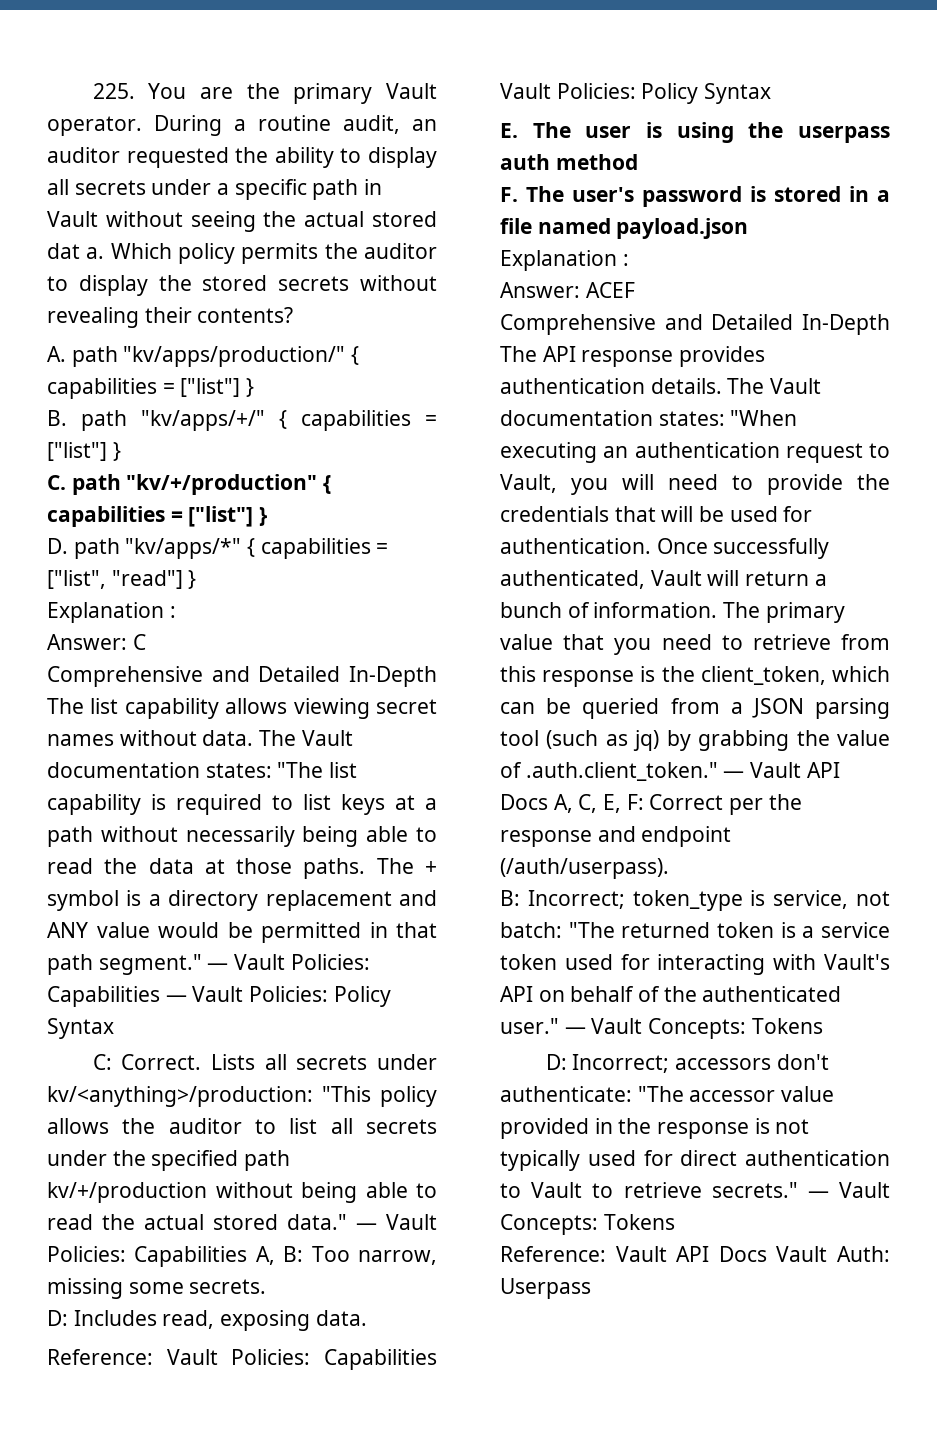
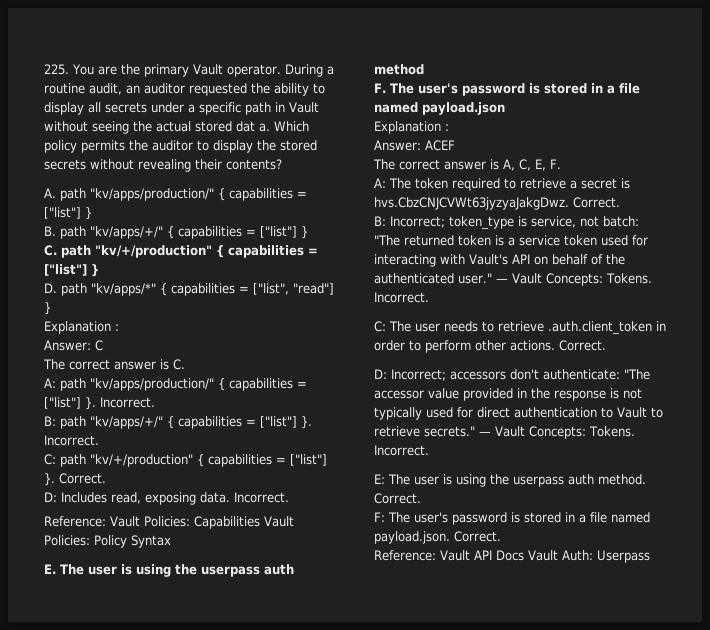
- Comprehensive and Detailed In-Depth The list capability allows viewing secret names without data. The Vault documentation states: "The list capability is required to list keys at a path without necessarily being able to read the data at those paths. The + symbol is a directory replacement and ANY value would be permitted in that path segment." — Vault Policies: Capabilities — Vault Policies: Policy Syntax
- C: Correct. Lists all secrets under kv/<anything>/production: "This policy allows the auditor to list all secrets under the specified path kv/+/production without being able to read the actual stored data." — Vault Policies: Capabilities A, B: Too narrow, missing some secrets.
+ The correct answer is C.
+ A: path "kv/apps/production/" { capabilities = ["list"] }. Incorrect.
+ B: path "kv/apps/+/" { capabilities = ["list"] }. Incorrect.
+ C: path "kv/+/production" { capabilities = ["list"] }. Correct.
- D: Includes read, exposing data.
+ D: Includes read, exposing data. Incorrect.
- Comprehensive and Detailed In-Depth The API response provides authentication details. The Vault documentation states: "When executing an authentication request to Vault, you will need to provide the credentials that will be used for authentication. Once successfully authenticated, Vault will return a bunch of information. The primary value that you need to retrieve from this response is the client_token, which can be queried from a JSON parsing tool (such as jq) by grabbing the value of .auth.client_token." — Vault API Docs A, C, E, F: Correct per the response and endpoint (/auth/userpass).
+ The correct answer is A, C, E, F.
+ A: The token required to retrieve a secret is hvs.CbzCNJCVWt63jyzyaJakgDwz. Correct.
- B: Incorrect; token_type is service, not batch: "The returned token is a service token used for interacting with Vault's API on behalf of the authenticated user." — Vault Concepts: Tokens
+ B: Incorrect; token_type is service, not batch: "The returned token is a service token used for interacting with Vault's API on behalf of the authenticated user." — Vault Concepts: Tokens. Incorrect.
+ C: The user needs to retrieve .auth.client_token in order to perform other actions. Correct.
- D: Incorrect; accessors don't authenticate: "The accessor value provided in the response is not typically used for direct authentication to Vault to retrieve secrets." — Vault Concepts: Tokens
+ D: Incorrect; accessors don't authenticate: "The accessor value provided in the response is not typically used for direct authentication to Vault to retrieve secrets." — Vault Concepts: Tokens. Incorrect.
+ E: The user is using the userpass auth method. Correct.
+ F: The user's password is stored in a file named payload.json. Correct.

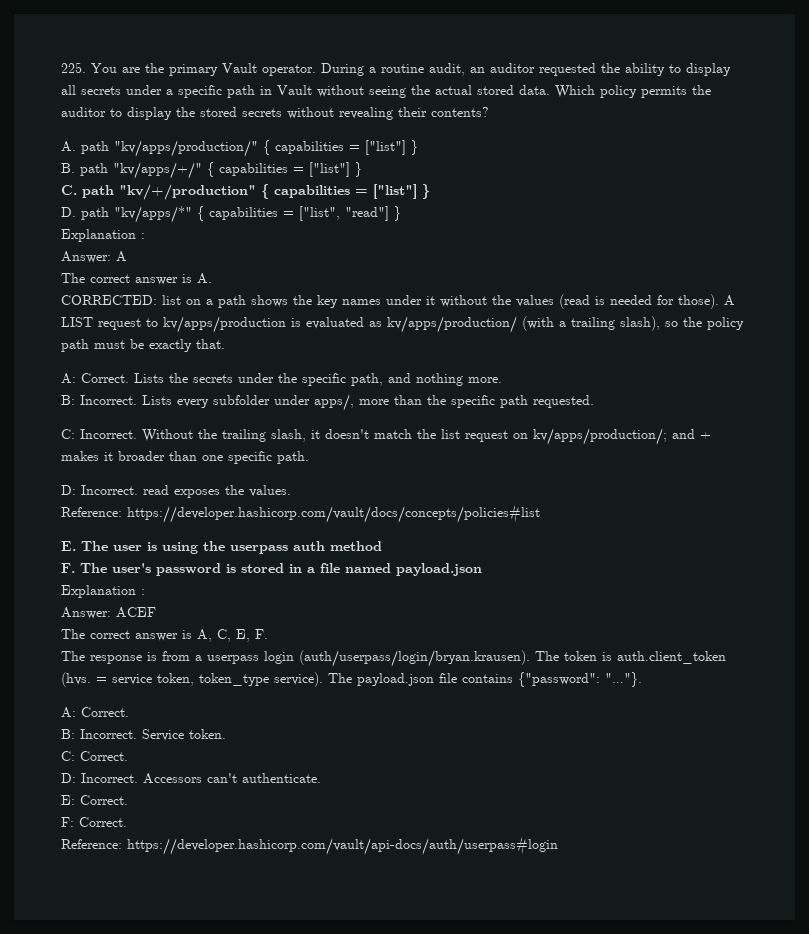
- During a routine audit, an auditor requested the ability to display all secrets under a specific path in Vault without seeing the actual stored dat a.
+ During a routine audit, an auditor requested the ability to display all secrets under a specific path in Vault without seeing the actual stored data.
- Answer: C
- The correct answer is C.
- A: path "kv/apps/production/" { capabilities = ["list"] }. Incorrect.
- B: path "kv/apps/+/" { capabilities = ["list"] }. Incorrect.
- C: path "kv/+/production" { capabilities = ["list"] }. Correct.
- D: Includes read, exposing data. Incorrect.
- Reference: Vault Policies: Capabilities Vault Policies: Policy Syntax
+ Answer: A
+ The correct answer is A.
+ CORRECTED: list on a path shows the key names under it without the values (read is needed for those). A LIST request to kv/apps/production is evaluated as kv/apps/production/ (with a trailing slash), so the policy path must be exactly that.
+ A: Correct. Lists the secrets under the specific path, and nothing more.
+ B: Incorrect. Lists every subfolder under apps/, more than the specific path requested.
+ C: Incorrect. Without the trailing slash, it doesn't match the list request on kv/apps/production/; and + makes it broader than one specific path.
+ D: Incorrect. read exposes the values.
+ Reference: https://developer.hashicorp.com/vault/docs/concepts/policies#list
- A: The token required to retrieve a secret is hvs.CbzCNJCVWt63jyzyaJakgDwz. Correct.
- B: Incorrect; token_type is service, not batch: "The returned token is a service token used for interacting with Vault's API on behalf of the authenticated user." — Vault Concepts: Tokens. Incorrect.
- C: The user needs to retrieve .auth.client_token in order to perform other actions. Correct.
- D: Incorrect; accessors don't authenticate: "The accessor value provided in the response is not typically used for direct authentication to Vault to retrieve secrets." — Vault Concepts: Tokens. Incorrect.
- E: The user is using the userpass auth method. Correct.
- F: The user's password is stored in a file named payload.json. Correct.
- Reference: Vault API Docs Vault Auth: Userpass
+ The response is from a userpass login (auth/userpass/login/bryan.krausen). The token is auth.client_token (hvs. = service token, token_type service). The payload.json file contains {"password": "…"}.
+ A: Correct.
+ B: Incorrect. Service token.
+ C: Correct.
+ D: Incorrect. Accessors can't authenticate.
+ E: Correct.
+ F: Correct.
+ Reference: https://developer.hashicorp.com/vault/api-docs/auth/userpass#login

